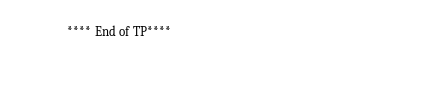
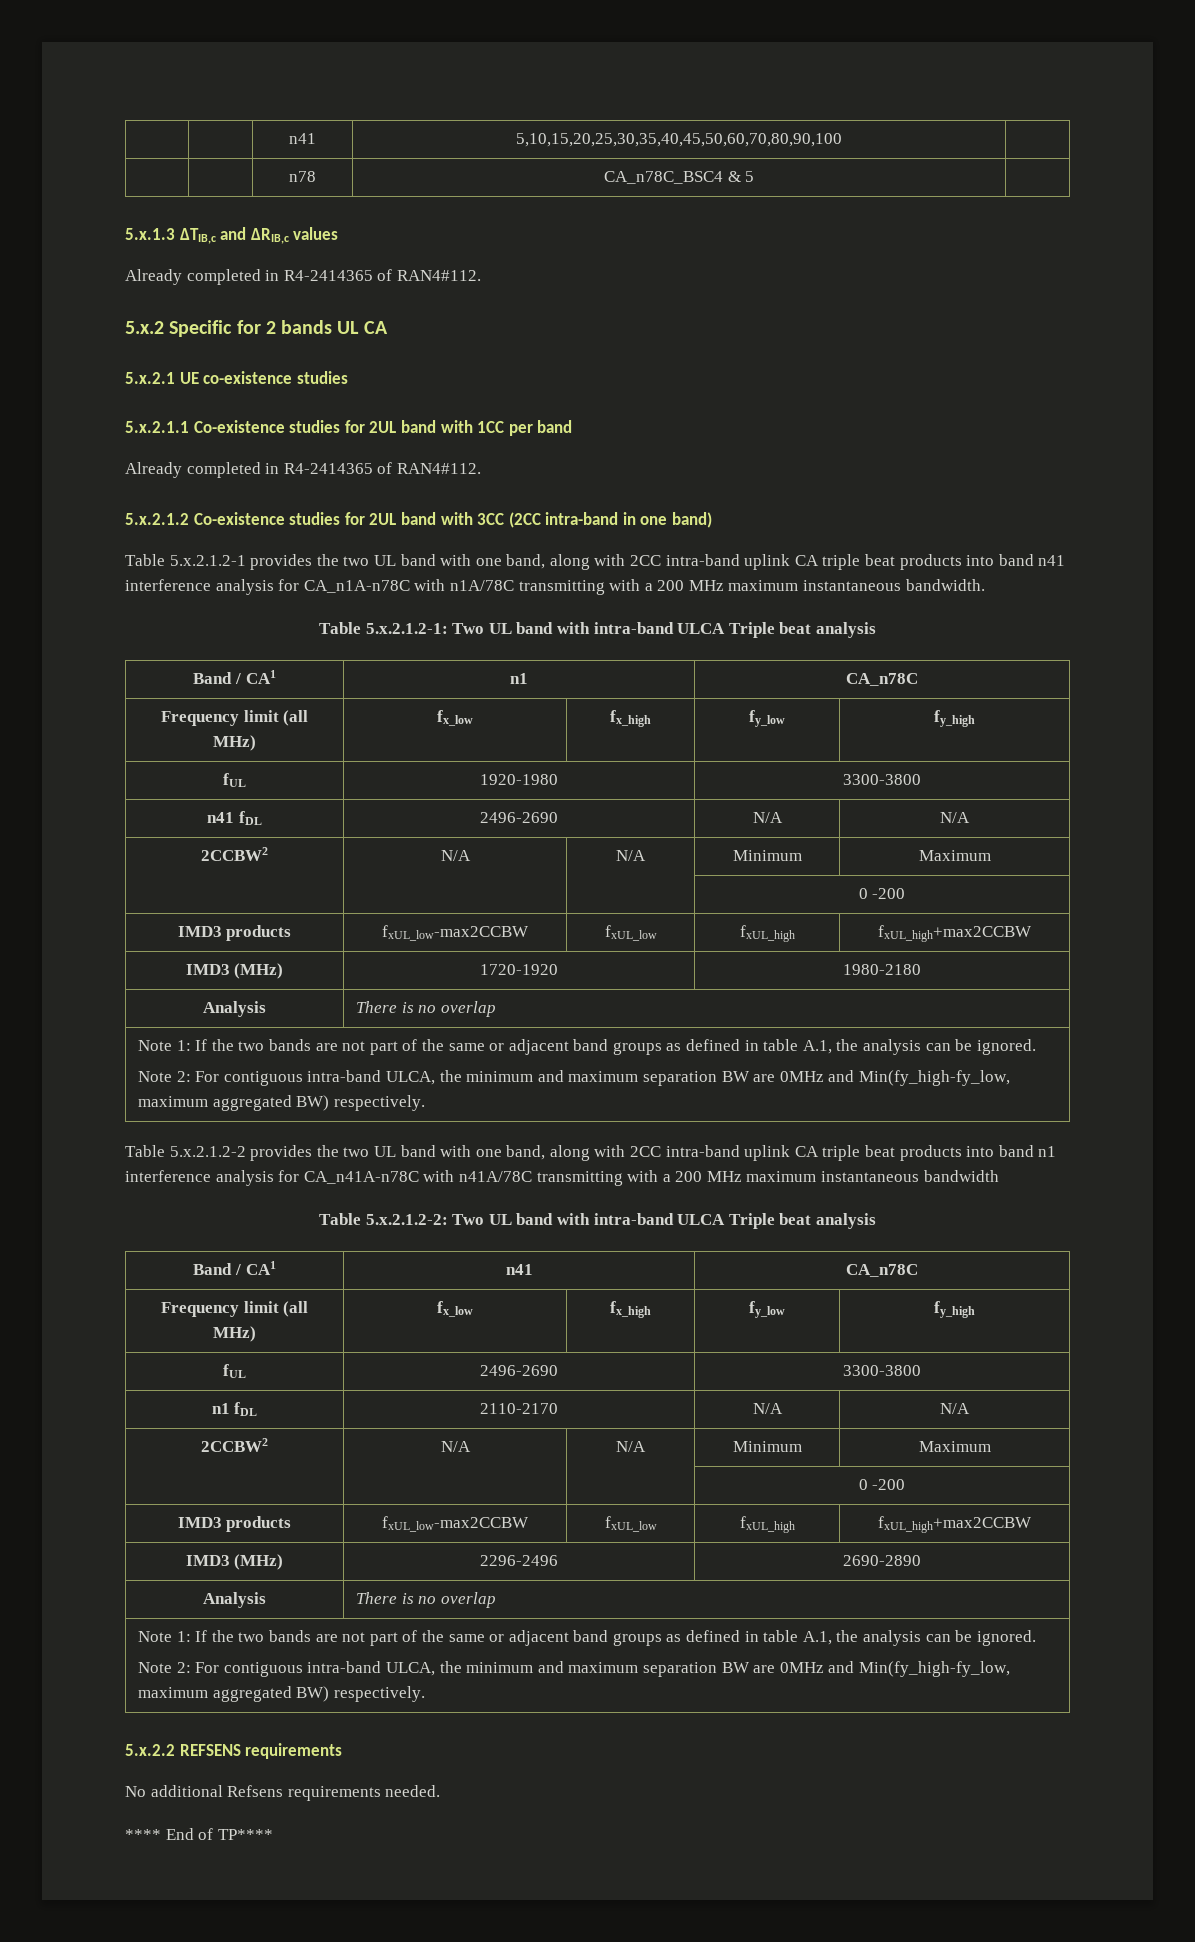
+ | | n41 | 5,10,15,20,25,30,35,40,45,50,60,70,80,90,100 |
+ | | n78 | CA_n78C_BSC4 & 5 |
+ 5.x.1.3 ∆TIB,c and ∆RIB,c values
+ Already completed in R4-2414365 of RAN4#112.
+ 5.x.2 Specific for 2 bands UL CA
+ 5.x.2.1 UE co-existence studies
+ 5.x.2.1.1 Co-existence studies for 2UL band with 1CC per band
+ Already completed in R4-2414365 of RAN4#112.
+ 5.x.2.1.2 Co-existence studies for 2UL band with 3CC (2CC intra-band in one band)
+ Table 5.x.2.1.2-1 provides the two UL band with one band, along with 2CC intra-band uplink CA triple beat products into band n41 interference analysis for CA_n1A-n78C with n1A/78C transmitting with a 200 MHz maximum instantaneous bandwidth.
+ Table 5.x.2.1.2-1: Two UL band with intra-band ULCA Triple beat analysis
+ Band / CA1 | n1 | CA_n78C
+ Frequency limit (all MHz) | fx_low | fx_high | fy_low | fy_high
+ fUL | 1920-1980 | 3300-3800
+ n41 fDL | 2496-2690 | N/A | N/A
+ 2CCBW2 | N/A | N/A | Minimum | Maximum
+ | | | 0 -200
+ IMD3 products | fxUL_low-max2CCBW | fxUL_low | fxUL_high | fxUL_high+max2CCBW
+ IMD3 (MHz) | 1720-1920 | 1980-2180
+ Analysis | There is no overlap
+ Note 1: If the two bands are not part of the same or adjacent band groups as defined in table A.1, the analysis can be ignored.
+ Note 2: For contiguous intra-band ULCA, the minimum and maximum separation BW are 0MHz and Min(fy_high-fy_low, maximum aggregated BW) respectively.
+ Table 5.x.2.1.2-2 provides the two UL band with one band, along with 2CC intra-band uplink CA triple beat products into band n1 interference analysis for CA_n41A-n78C with n41A/78C transmitting with a 200 MHz maximum instantaneous bandwidth
+ Table 5.x.2.1.2-2: Two UL band with intra-band ULCA Triple beat analysis
+ Band / CA1 | n41 | CA_n78C
+ Frequency limit (all MHz) | fx_low | fx_high | fy_low | fy_high
+ fUL | 2496-2690 | 3300-3800
+ n1 fDL | 2110-2170 | N/A | N/A
+ 2CCBW2 | N/A | N/A | Minimum | Maximum
+ | | | 0 -200
+ IMD3 products | fxUL_low-max2CCBW | fxUL_low | fxUL_high | fxUL_high+max2CCBW
+ IMD3 (MHz) | 2296-2496 | 2690-2890
+ Analysis | There is no overlap
+ Note 1: If the two bands are not part of the same or adjacent band groups as defined in table A.1, the analysis can be ignored.
+ Note 2: For contiguous intra-band ULCA, the minimum and maximum separation BW are 0MHz and Min(fy_high-fy_low, maximum aggregated BW) respectively.
+ 5.x.2.2 REFSENS requirements
+ No additional Refsens requirements needed.

